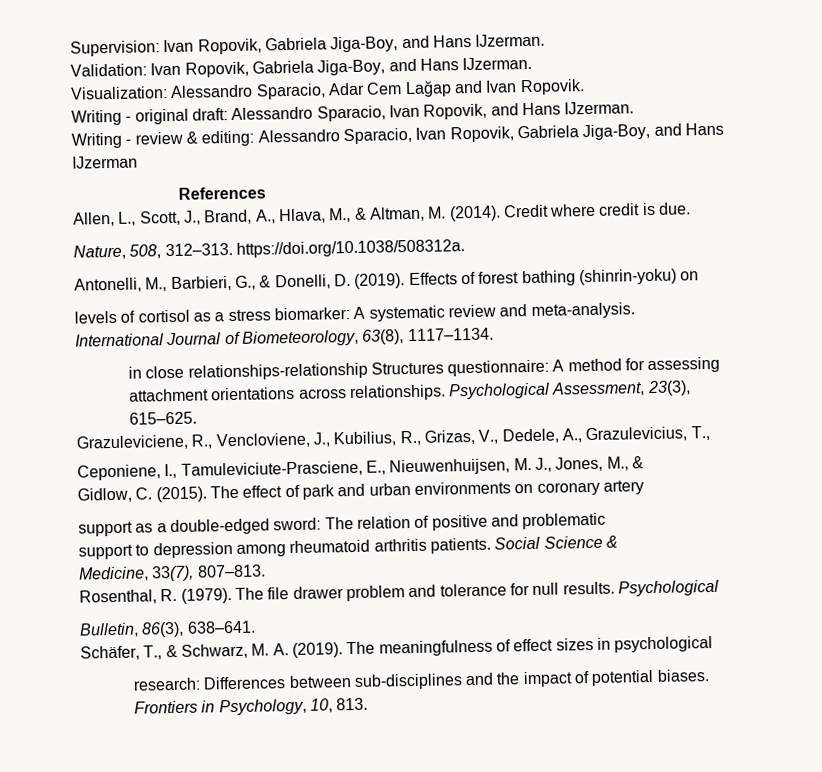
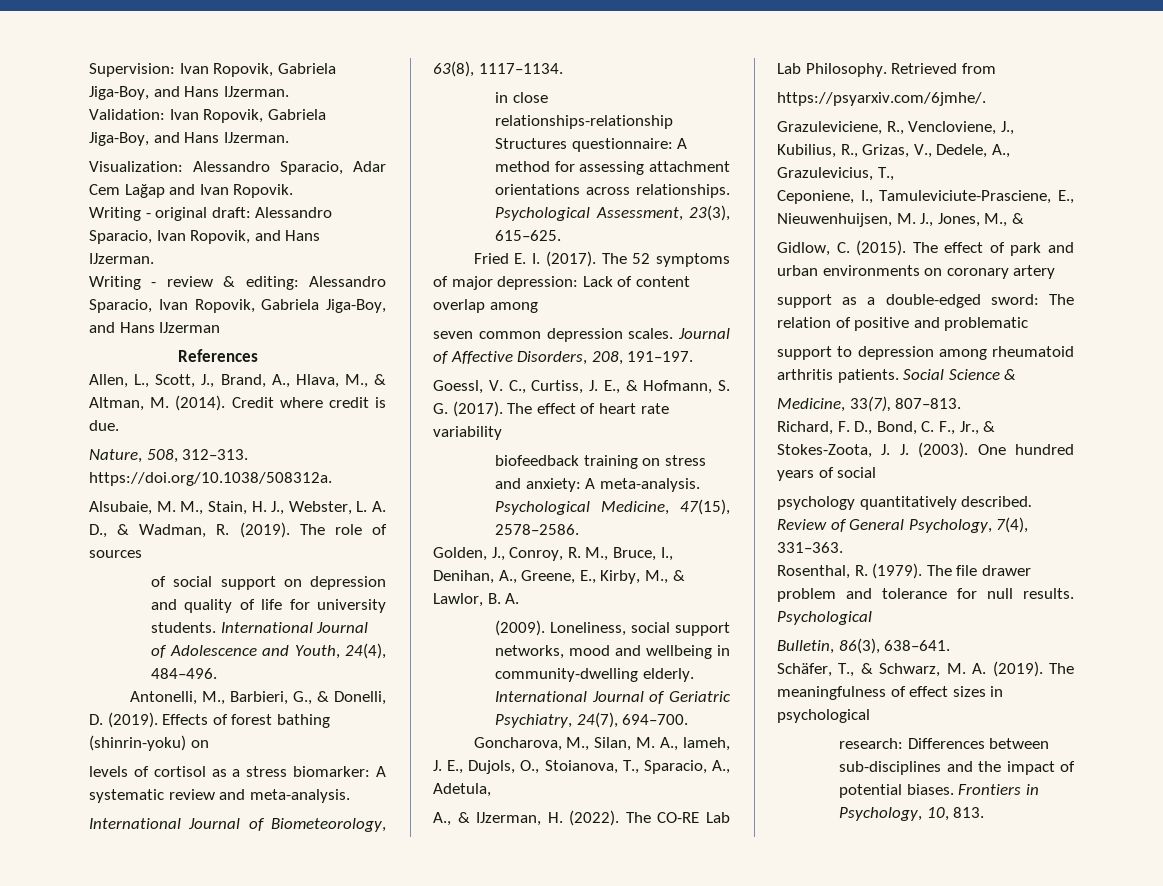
+ Alsubaie, M. M., Stain, H. J., Webster, L. A. D., & Wadman, R. (2019). The role of sources
+ of social support on depression and quality of life for university students. International Journal of Adolescence and Youth, 24(4), 484–496.
+ Fried E. I. (2017). The 52 symptoms of major depression: Lack of content overlap among
+ seven common depression scales. Journal of Affective Disorders, 208, 191–197.
+ Goessl, V. C., Curtiss, J. E., & Hofmann, S. G. (2017). The effect of heart rate variability
+ biofeedback training on stress and anxiety: A meta-analysis. Psychological Medicine, 47(15), 2578–2586.
+ Golden, J., Conroy, R. M., Bruce, I., Denihan, A., Greene, E., Kirby, M., & Lawlor, B. A.
+ (2009). Loneliness, social support networks, mood and wellbeing in community-dwelling elderly. International Journal of Geriatric Psychiatry, 24(7), 694–700.
+ Goncharova, M., Silan, M. A., lameh, J. E., Dujols, O., Stoianova, T., Sparacio, A., Adetula,
+ A., & IJzerman, H. (2022). The CO-RE Lab Lab Philosophy. Retrieved from
+ https://psyarxiv.com/6jmhe/.
+ Richard, F. D., Bond, C. F., Jr., & Stokes-Zoota, J. J. (2003). One hundred years of social
+ psychology quantitatively described. Review of General Psychology, 7(4), 331–363.

